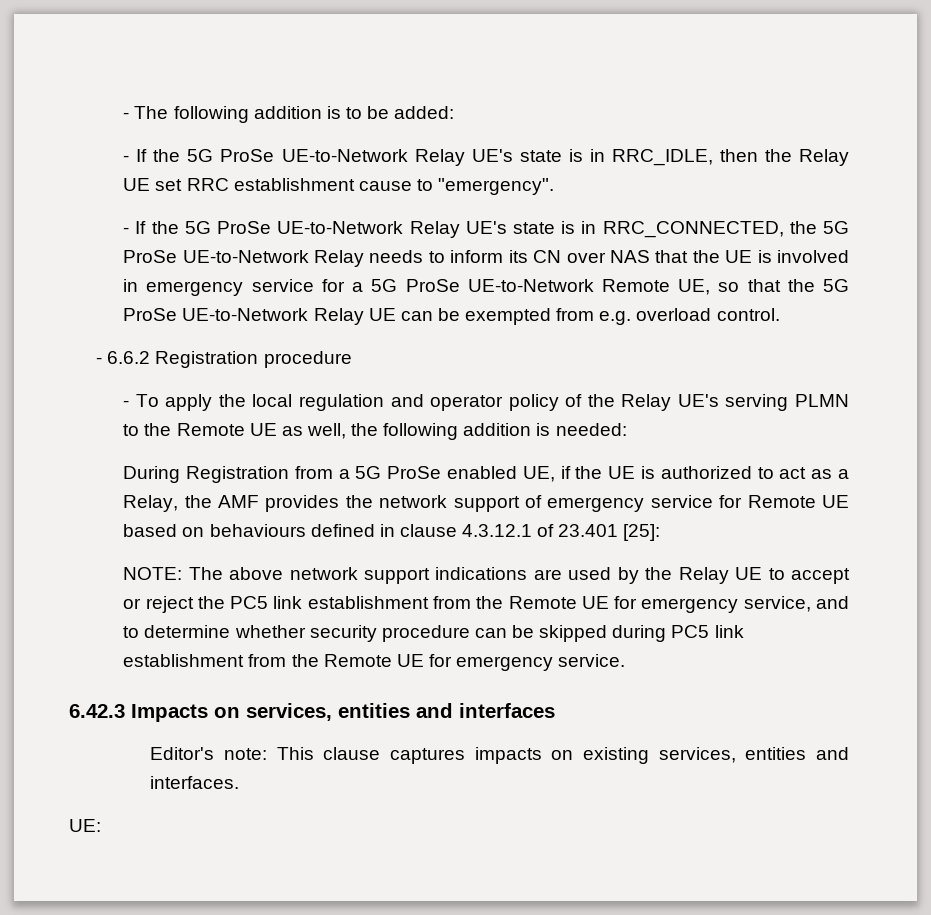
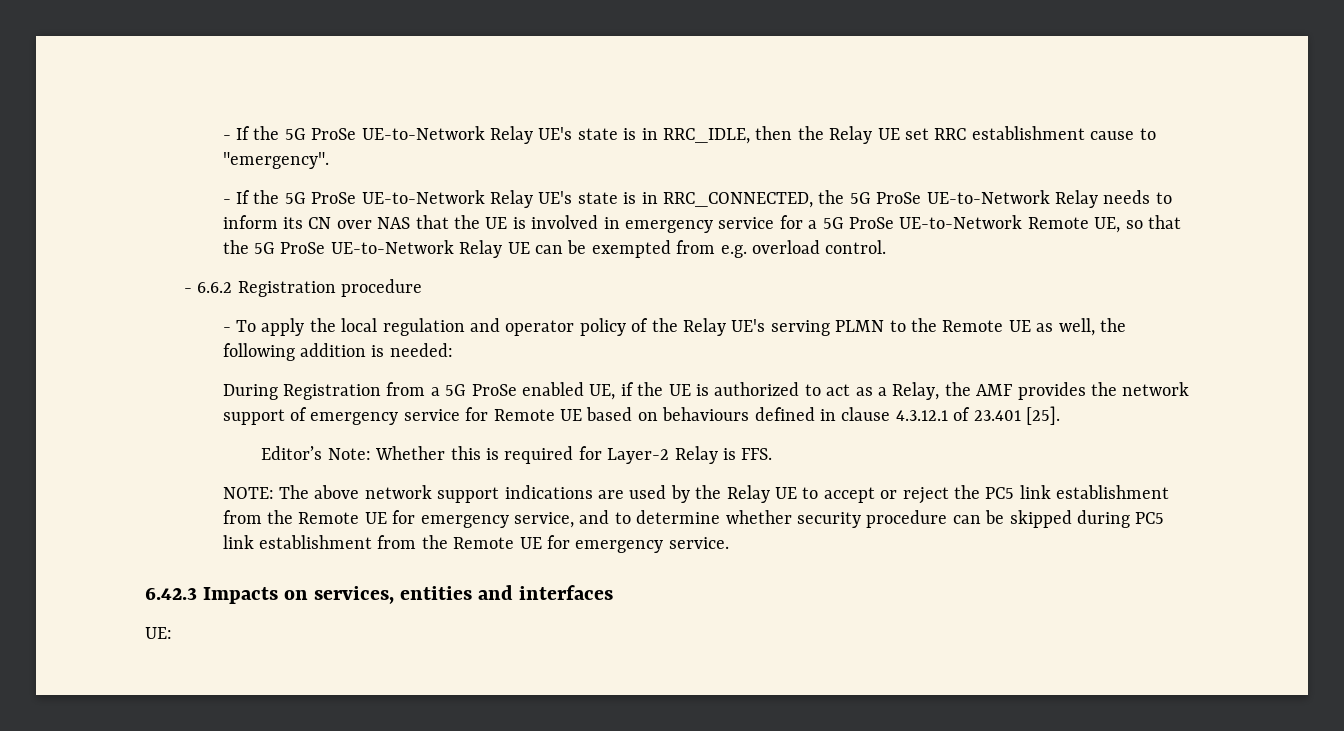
- - The following addition is to be added:
- During Registration from a 5G ProSe enabled UE, if the UE is authorized to act as a Relay, the AMF provides the network support of emergency service for Remote UE based on behaviours defined in clause 4.3.12.1 of 23.401 [25]:
+ During Registration from a 5G ProSe enabled UE, if the UE is authorized to act as a Relay, the AMF provides the network support of emergency service for Remote UE based on behaviours defined in clause 4.3.12.1 of 23.401 [25].
+ Editor’s Note: Whether this is required for Layer-2 Relay is FFS.
- Editor's note: This clause captures impacts on existing services, entities and interfaces.

